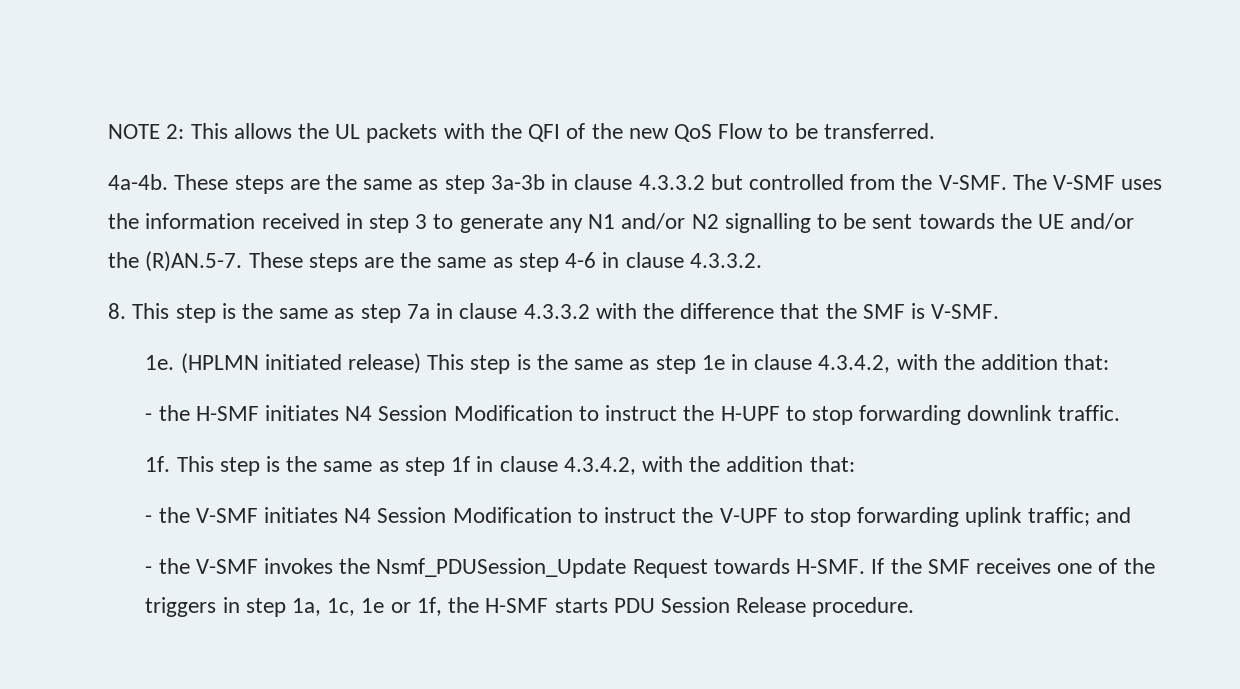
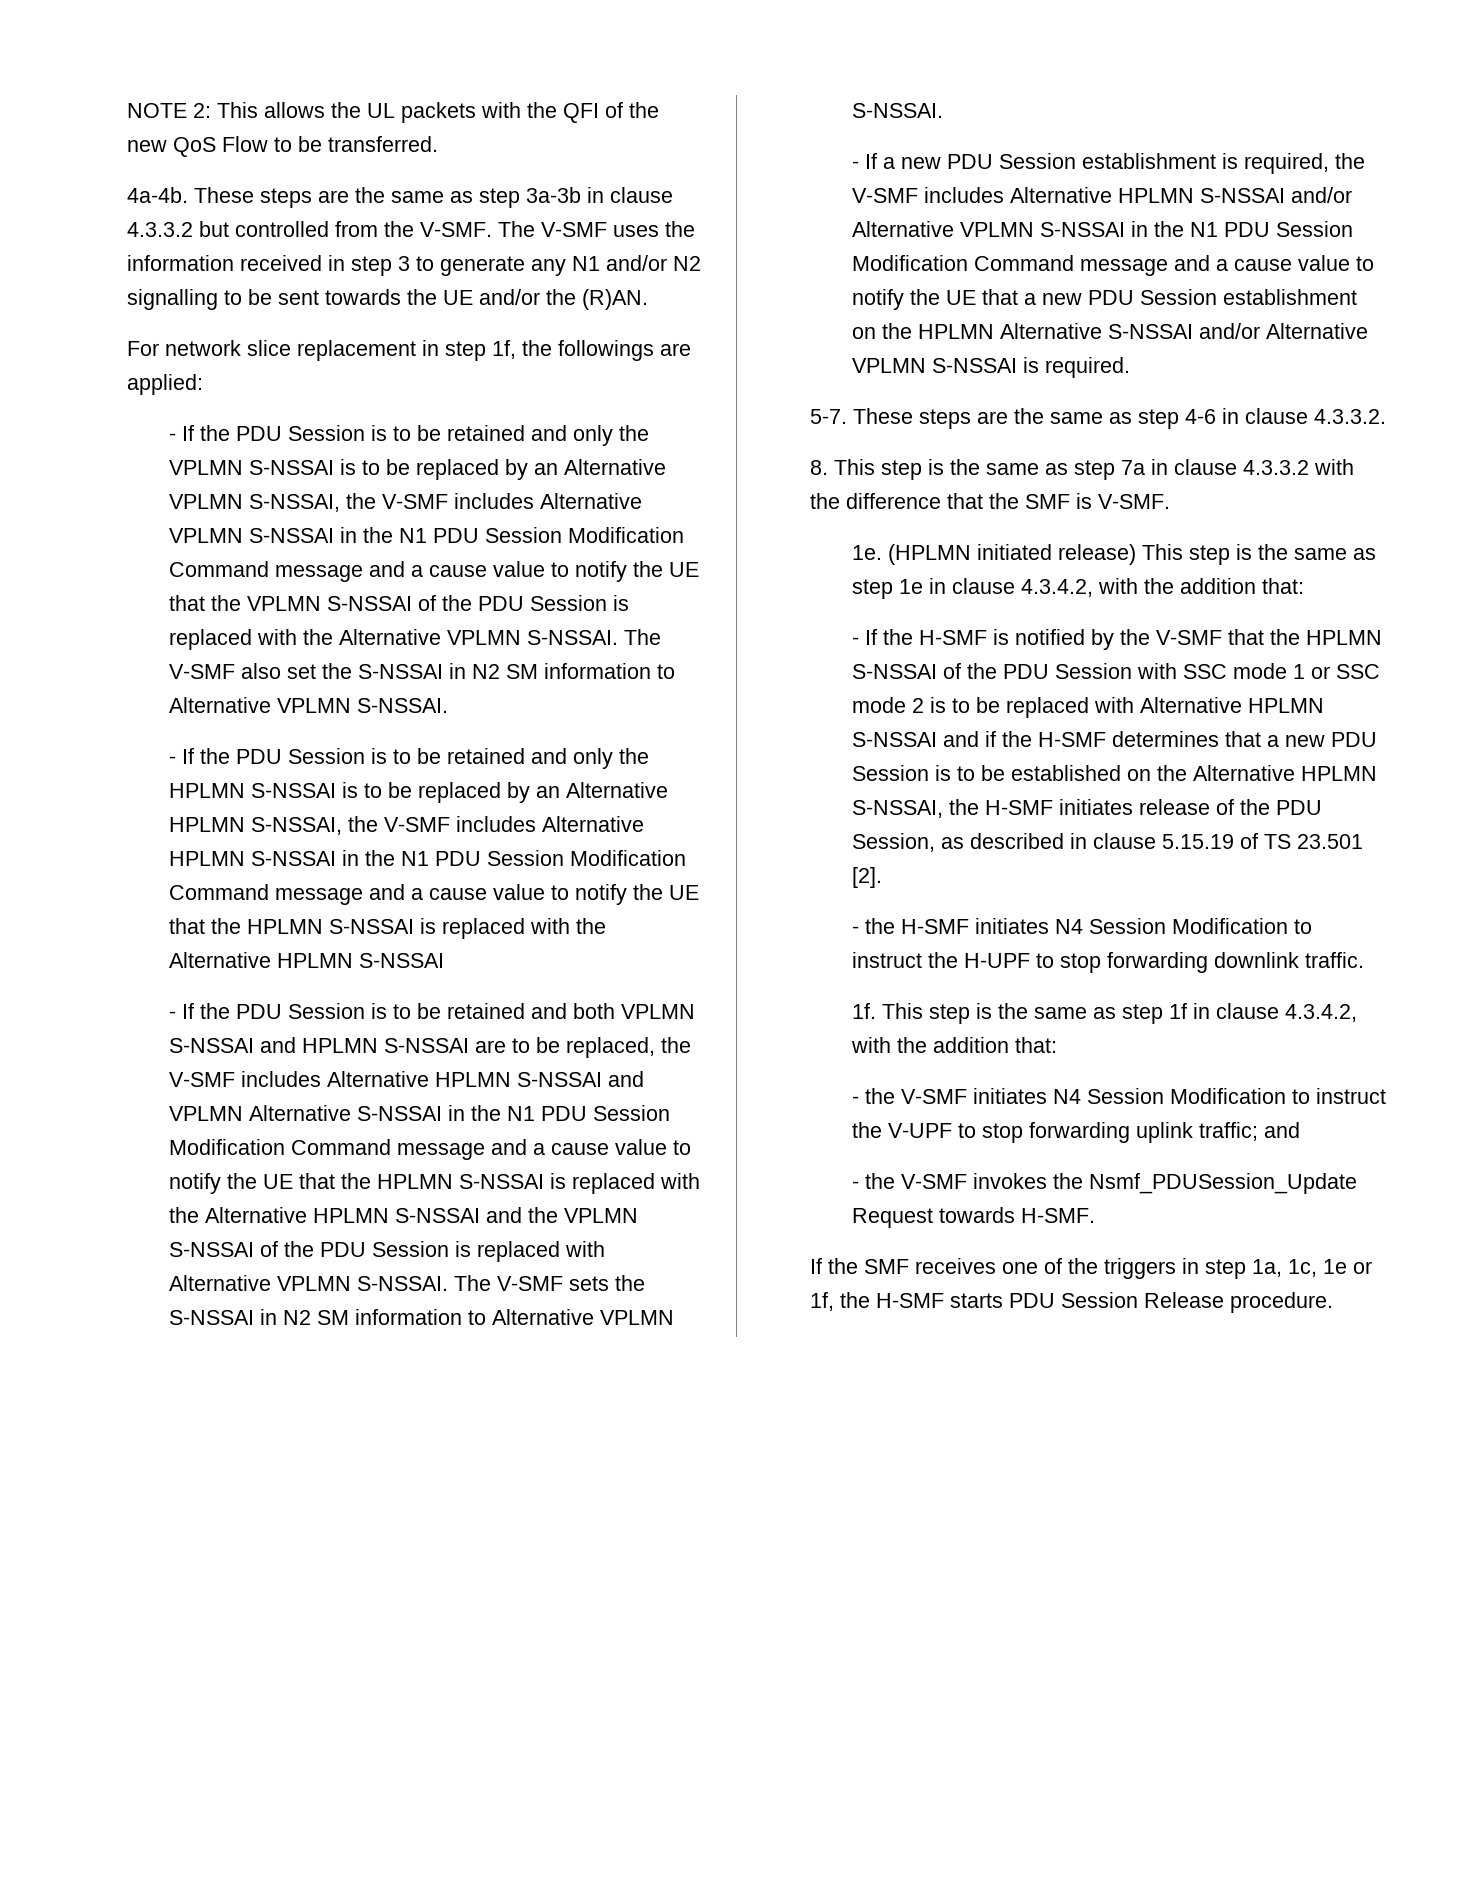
- The V-SMF uses the information received in step 3 to generate any N1 and/or N2 signalling to be sent towards the UE and/or the (R)AN.5-7. These steps are the same as step 4-6 in clause 4.3.3.2.
+ The V-SMF uses the information received in step 3 to generate any N1 and/or N2 signalling to be sent towards the UE and/or the (R)AN.
+ For network slice replacement in step 1f, the followings are applied:
+ - If the PDU Session is to be retained and only the VPLMN S-NSSAI is to be replaced by an Alternative VPLMN S-NSSAI, the V-SMF includes Alternative VPLMN S-NSSAI in the N1 PDU Session Modification Command message and a cause value to notify the UE that the VPLMN S-NSSAI of the PDU Session is replaced with the Alternative VPLMN S-NSSAI. The V-SMF also set the S-NSSAI in N2 SM information to Alternative VPLMN S-NSSAI.
+ - If the PDU Session is to be retained and only the HPLMN S-NSSAI is to be replaced by an Alternative HPLMN S-NSSAI, the V-SMF includes Alternative HPLMN S-NSSAI in the N1 PDU Session Modification Command message and a cause value to notify the UE that the HPLMN S-NSSAI is replaced with the Alternative HPLMN S-NSSAI
+ - If the PDU Session is to be retained and both VPLMN S-NSSAI and HPLMN S-NSSAI are to be replaced, the V-SMF includes Alternative HPLMN S-NSSAI and VPLMN Alternative S-NSSAI in the N1 PDU Session Modification Command message and a cause value to notify the UE that the HPLMN S-NSSAI is replaced with the Alternative HPLMN S-NSSAI and the VPLMN S-NSSAI of the PDU Session is replaced with Alternative VPLMN S-NSSAI. The V-SMF sets the S-NSSAI in N2 SM information to Alternative VPLMN S-NSSAI.
+ - If a new PDU Session establishment is required, the V-SMF includes Alternative HPLMN S-NSSAI and/or Alternative VPLMN S-NSSAI in the N1 PDU Session Modification Command message and a cause value to notify the UE that a new PDU Session establishment on the HPLMN Alternative S-NSSAI and/or Alternative VPLMN S-NSSAI is required.
+ 5-7. These steps are the same as step 4-6 in clause 4.3.3.2.
+ - If the H-SMF is notified by the V-SMF that the HPLMN S-NSSAI of the PDU Session with SSC mode 1 or SSC mode 2 is to be replaced with Alternative HPLMN S-NSSAI and if the H-SMF determines that a new PDU Session is to be established on the Alternative HPLMN S-NSSAI, the H-SMF initiates release of the PDU Session, as described in clause 5.15.19 of TS 23.501 [2].
- - the V-SMF invokes the Nsmf_PDUSession_Update Request towards H-SMF. If the SMF receives one of the triggers in step 1a, 1c, 1e or 1f, the H-SMF starts PDU Session Release procedure.
+ - the V-SMF invokes the Nsmf_PDUSession_Update Request towards H-SMF.
+ If the SMF receives one of the triggers in step 1a, 1c, 1e or 1f, the H-SMF starts PDU Session Release procedure.

